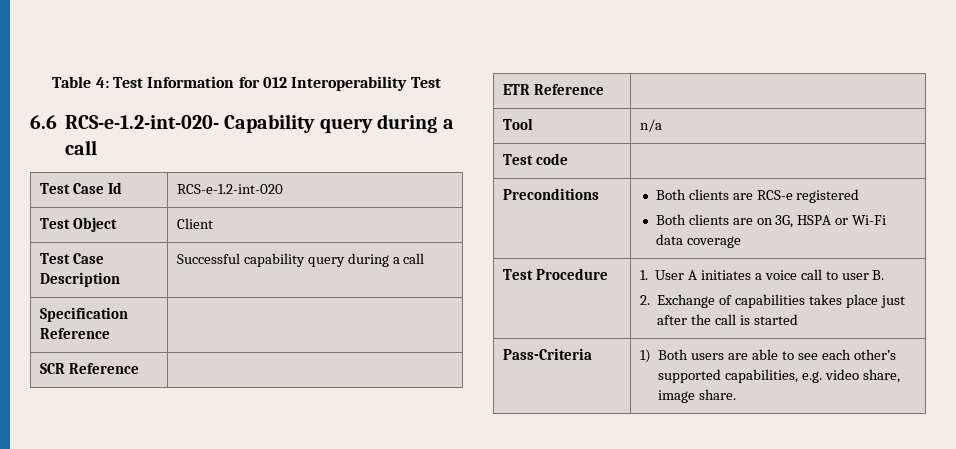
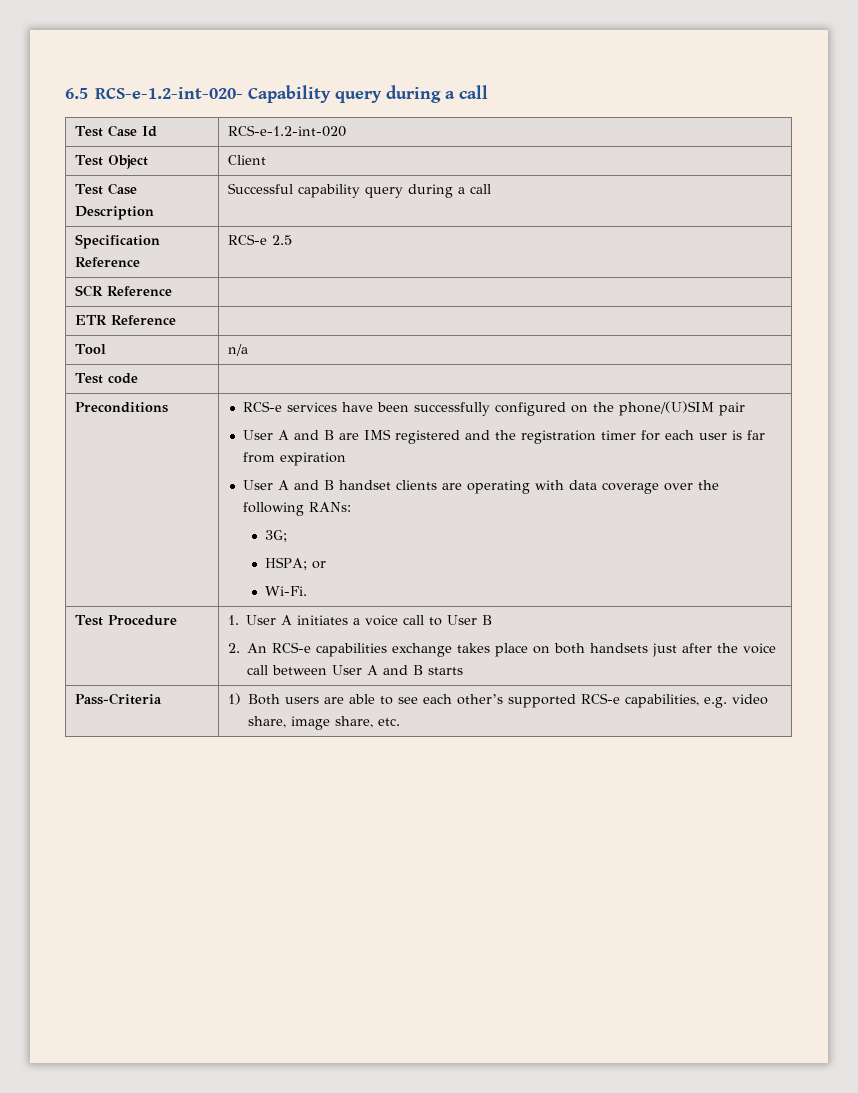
- Table 4: Test Information for 012 Interoperability Test
- 6.6 RCS-e-1.2-int-020- Capability query during a call
+ 6.5 RCS-e-1.2-int-020- Capability query during a call
- Specification Reference |
+ Specification Reference | RCS-e 2.5
- Both clients are RCS-e registered
- Both clients are on 3G, HSPA or Wi-Fi data coverage
+ RCS-e services have been successfully configured on the phone/(U)SIM pair
+ User A and B are IMS registered and the registration timer for each user is far from expiration
+ User A and B handset clients are operating with data coverage over the following RANs:
+ 3G;
+ HSPA; or
+ Wi-Fi.
- Test Procedure | 1. User A initiates a voice call to user B.
- 2. Exchange of capabilities takes place just after the call is started
+ Test Procedure | 1. User A initiates a voice call to User B
+ 2. An RCS-e capabilities exchange takes place on both handsets just after the voice call between User A and B starts
- Pass-Criteria | 1) Both users are able to see each other’s supported capabilities, e.g. video share, image share.
+ Pass-Criteria | 1) Both users are able to see each other’s supported RCS-e capabilities, e.g. video share, image share, etc.

